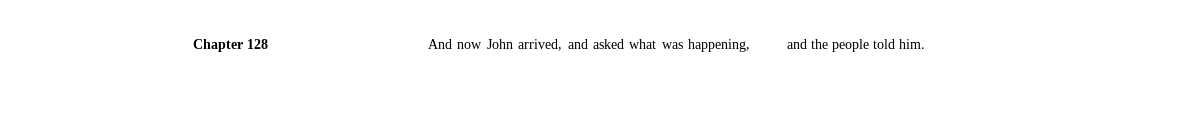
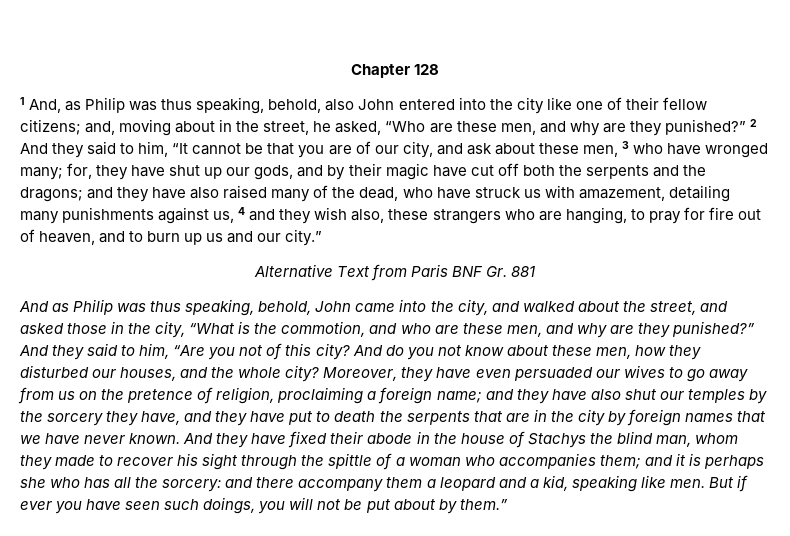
- And now John arrived, and asked what was happening, and the people told him.
+ 1 And, as Philip was thus speaking, behold, also John entered into the city like one of their fellow citizens; and, moving about in the street, he asked, “Who are these men, and why are they punished?” 2 And they said to him, “It cannot be that you are of our city, and ask about these men, 3 who have wronged many; for, they have shut up our gods, and by their magic have cut off both the serpents and the dragons; and they have also raised many of the dead, who have struck us with amazement, detailing many punishments against us, 4 and they wish also, these strangers who are hanging, to pray for fire out of heaven, and to burn up us and our city.”
+ Alternative Text from Paris BNF Gr. 881
+ And as Philip was thus speaking, behold, John came into the city, and walked about the street, and asked those in the city, “What is the commotion, and who are these men, and why are they punished?” And they said to him, “Are you not of this city? And do you not know about these men, how they disturbed our houses, and the whole city? Moreover, they have even persuaded our wives to go away from us on the pretence of religion, proclaiming a foreign name; and they have also shut our temples by the sorcery they have, and they have put to death the serpents that are in the city by foreign names that we have never known. And they have fixed their abode in the house of Stachys the blind man, whom they made to recover his sight through the spittle of a woman who accompanies them; and it is perhaps she who has all the sorcery: and there accompany them a leopard and a kid, speaking like men. But if ever you have seen such doings, you will not be put about by them.”

